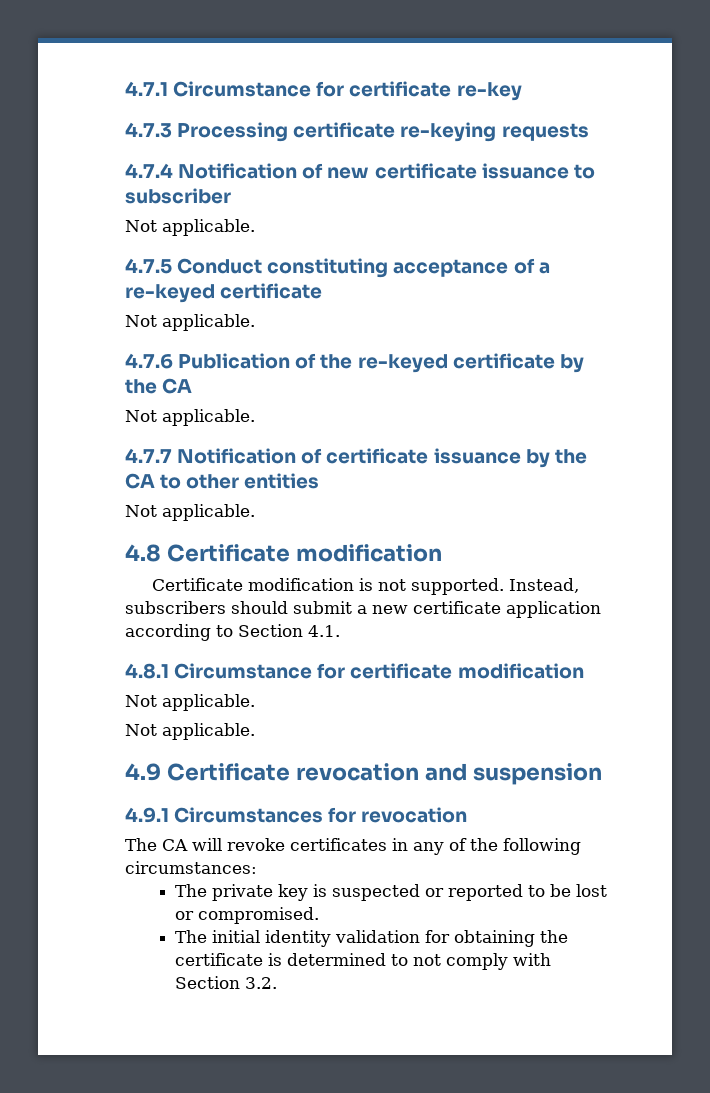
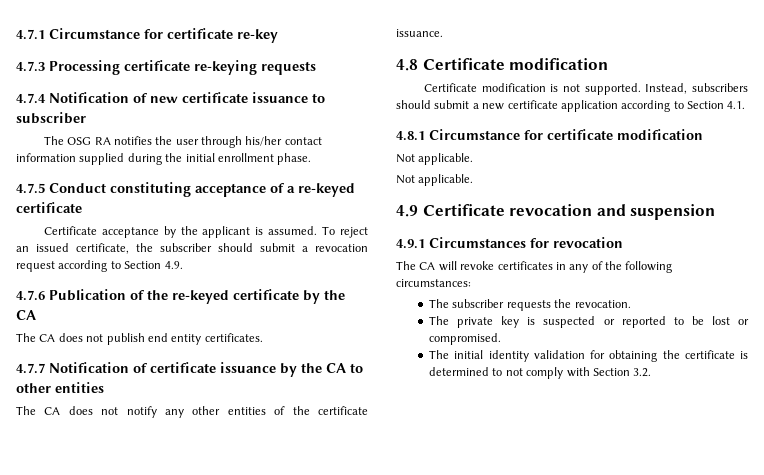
  4.7.4 Notification of new certificate issuance to subscriber
- Not applicable.
+ The OSG RA notifies the user through his/her contact information supplied during the initial enrollment phase.
  4.7.5 Conduct constituting acceptance of a re-keyed certificate
- Not applicable.
+ Certificate acceptance by the applicant is assumed. To reject an issued certificate, the subscriber should submit a revocation request according to Section 4.9.
  4.7.6 Publication of the re-keyed certificate by the CA
- Not applicable.
+ The CA does not publish end entity certificates.
  4.7.7 Notification of certificate issuance by the CA to other entities
- Not applicable.
+ The CA does not notify any other entities of the certificate issuance.
+ The subscriber requests the revocation.

